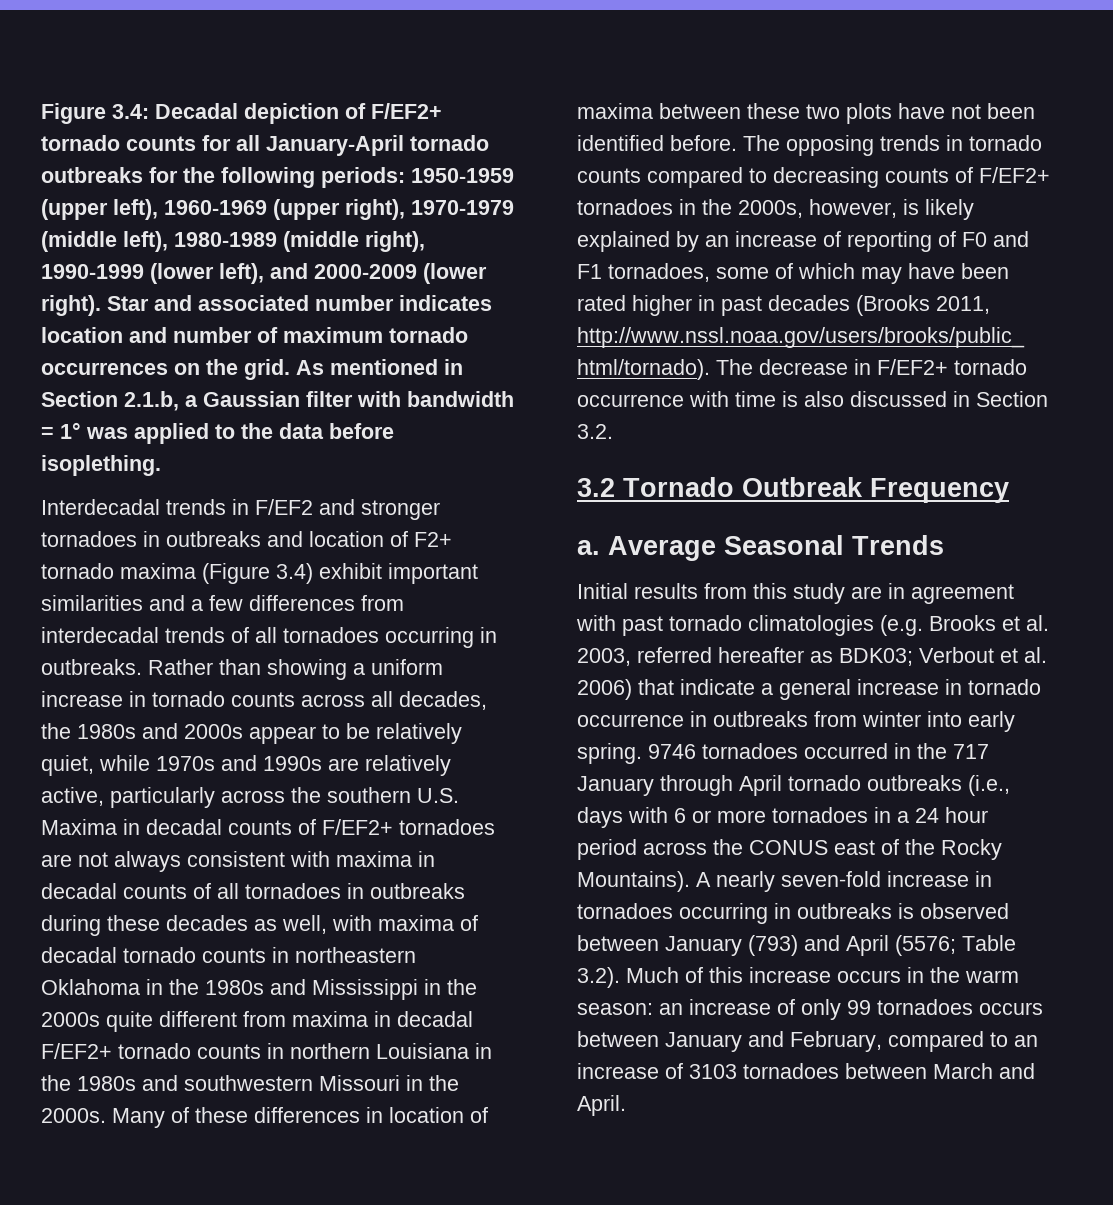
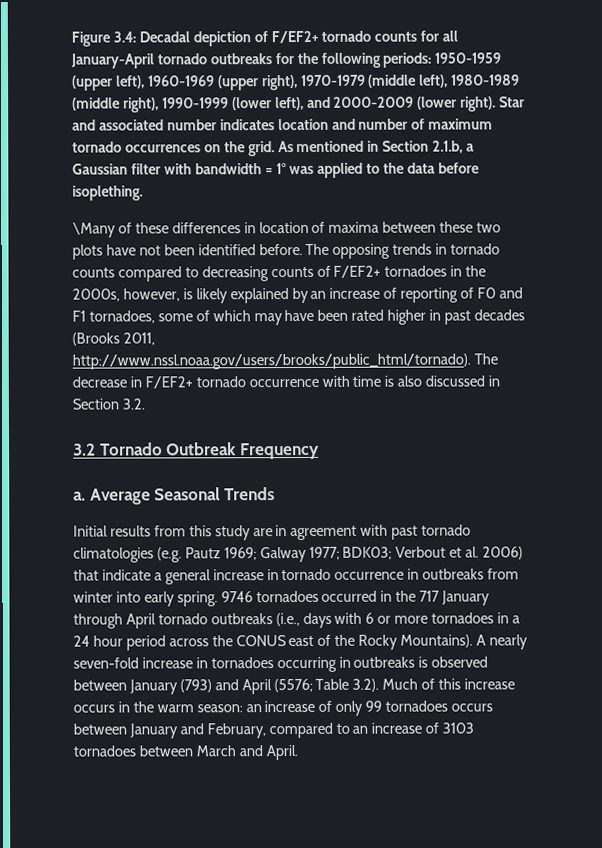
- Interdecadal trends in F/EF2 and stronger tornadoes in outbreaks and location of F2+ tornado maxima (Figure 3.4) exhibit important similarities and a few differences from interdecadal trends of all tornadoes occurring in outbreaks. Rather than showing a uniform increase in tornado counts across all decades, the 1980s and 2000s appear to be relatively quiet, while 1970s and 1990s are relatively active, particularly across the southern U.S. Maxima in decadal counts of F/EF2+ tornadoes are not always consistent with maxima in decadal counts of all tornadoes in outbreaks during these decades as well, with maxima of decadal tornado counts in northeastern Oklahoma in the 1980s and Mississippi in the 2000s quite different from maxima in decadal F/EF2+ tornado counts in northern Louisiana in the 1980s and southwestern Missouri in the 2000s. Many of these differences in location of maxima between these two plots have not been identified before.
+ \Many of these differences in location of maxima between these two plots have not been identified before.
- Initial results from this study are in agreement with past tornado climatologies (e.g. Brooks et al. 2003, referred hereafter as BDK03; Verbout et al. 2006) that indicate a general increase in tornado occurrence in outbreaks from winter into early spring.
+ Initial results from this study are in agreement with past tornado climatologies (e.g. Pautz 1969; Galway 1977; BDK03; Verbout et al. 2006) that indicate a general increase in tornado occurrence in outbreaks from winter into early spring.

